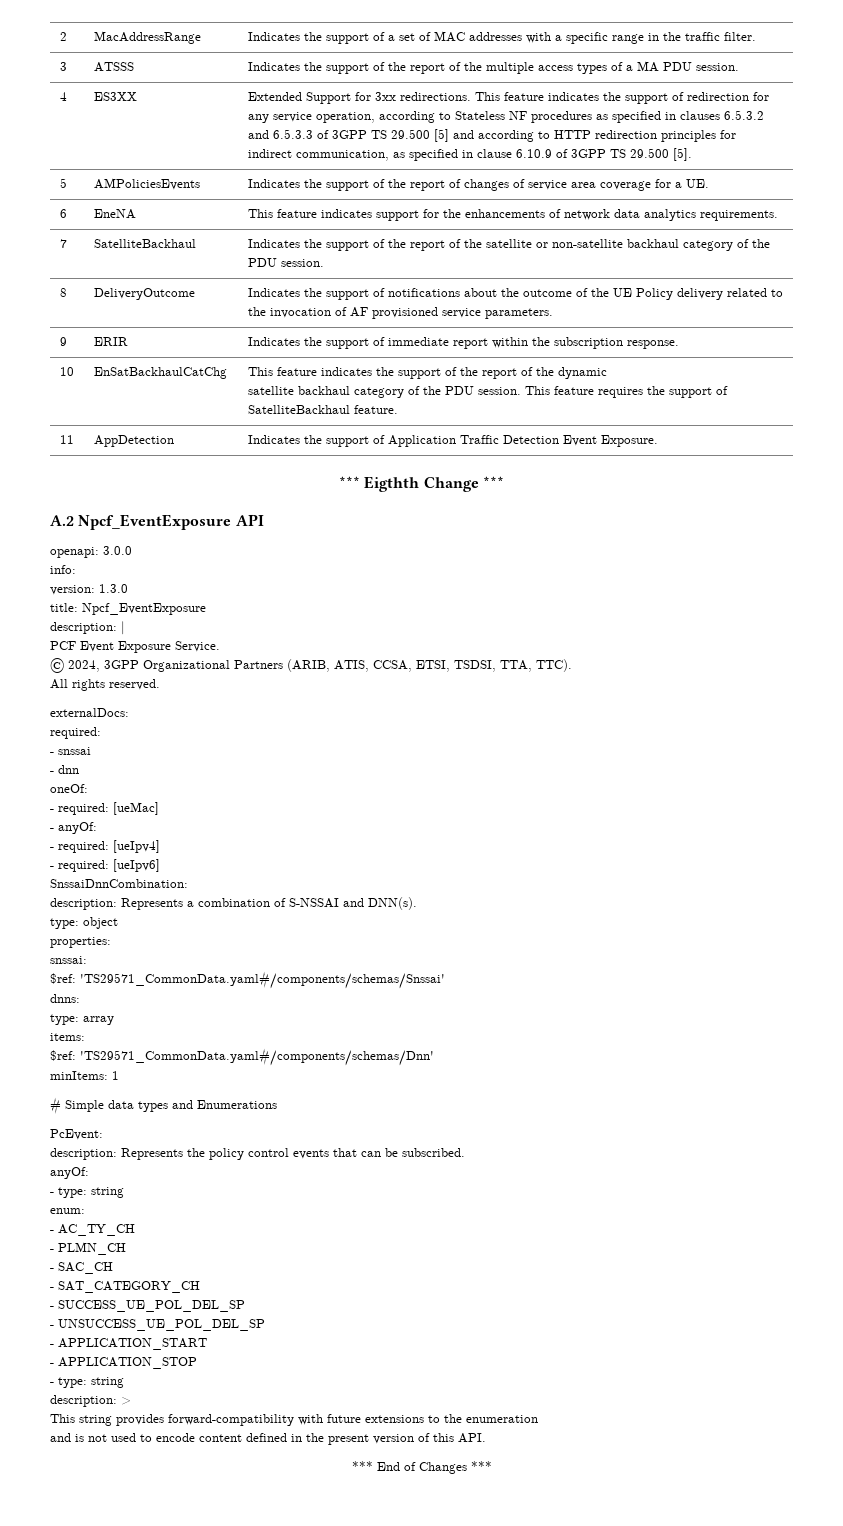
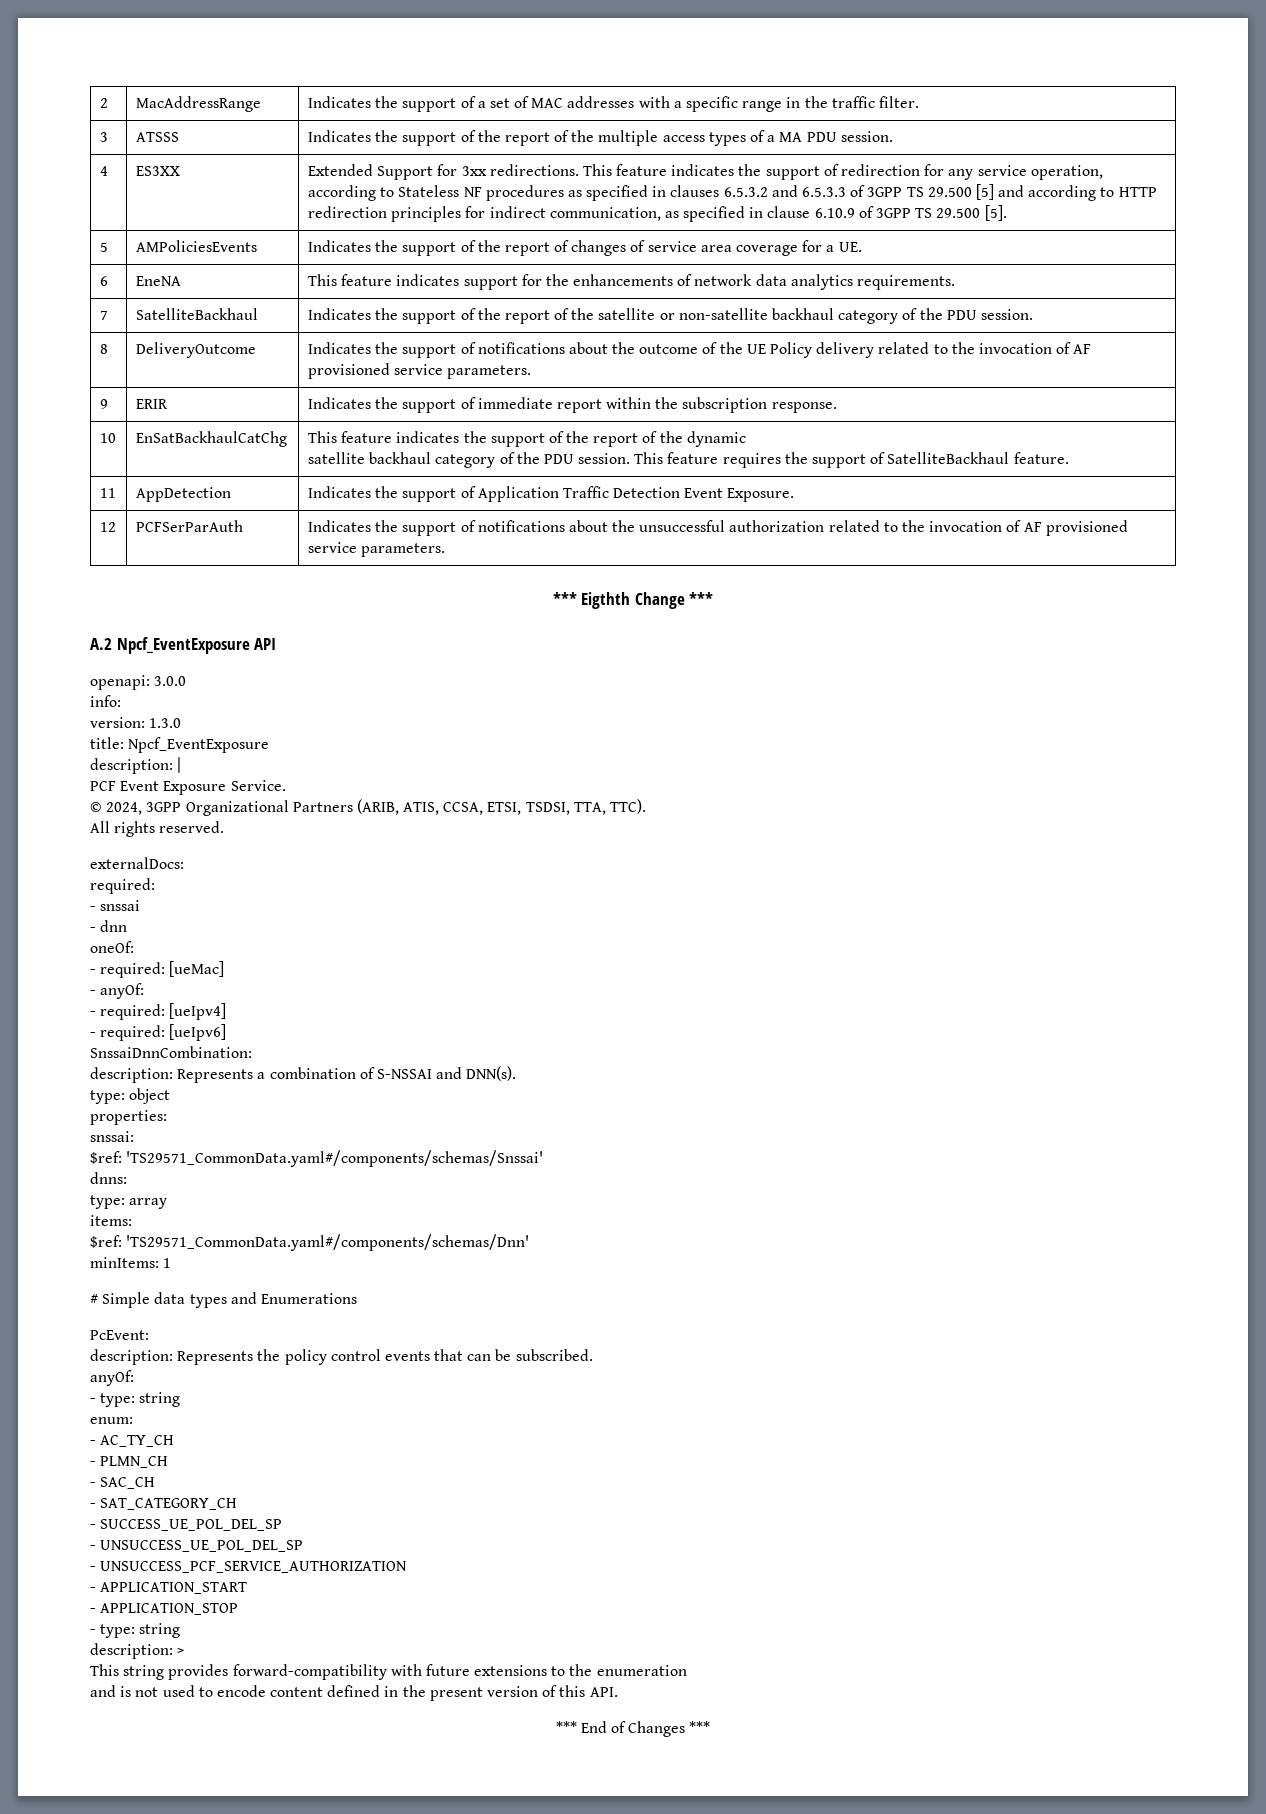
+ 12 | PCFSerParAuth | Indicates the support of notifications about the unsuccessful authorization related to the invocation of AF provisioned service parameters.
+ - UNSUCCESS_PCF_SERVICE_AUTHORIZATION

